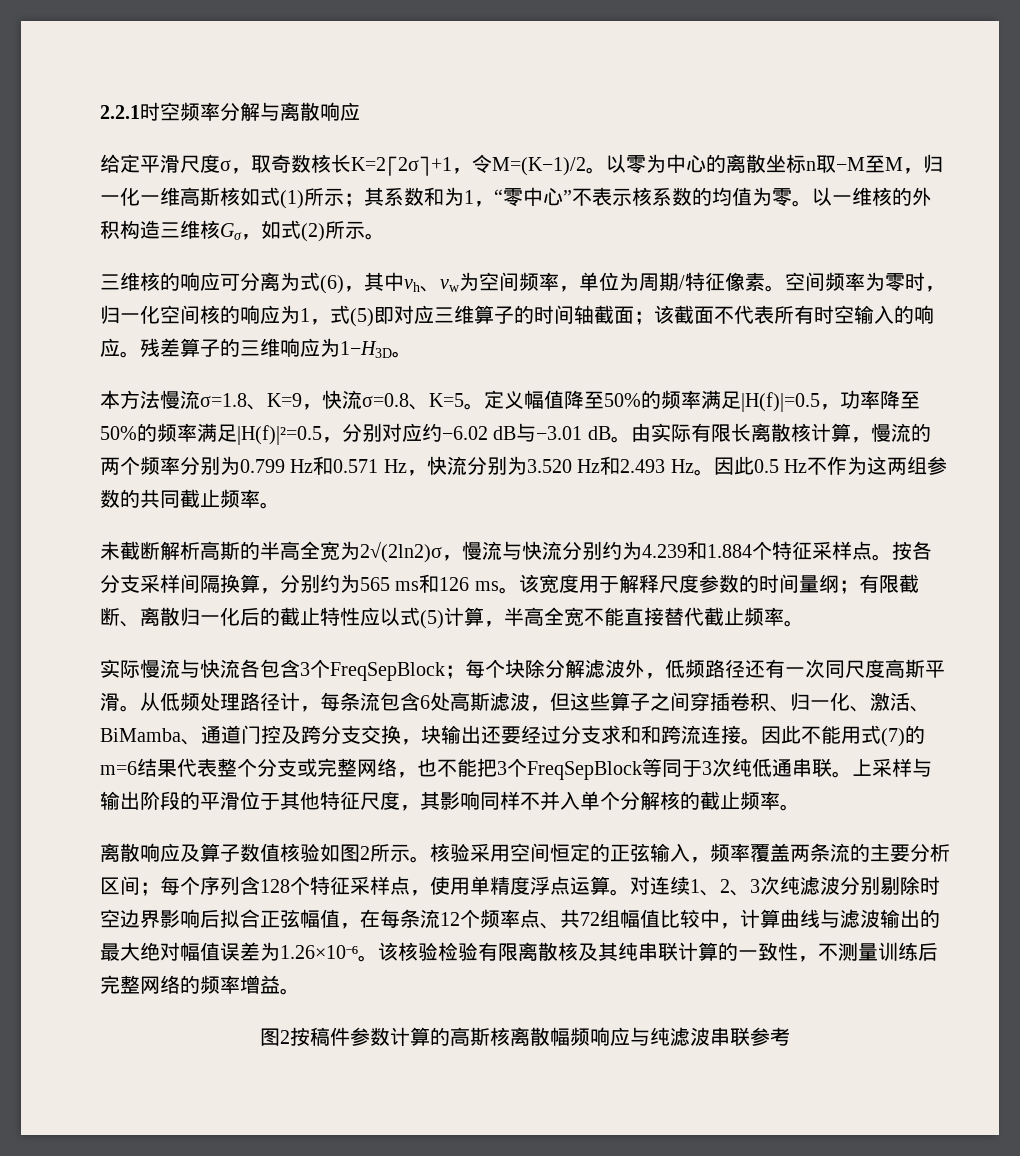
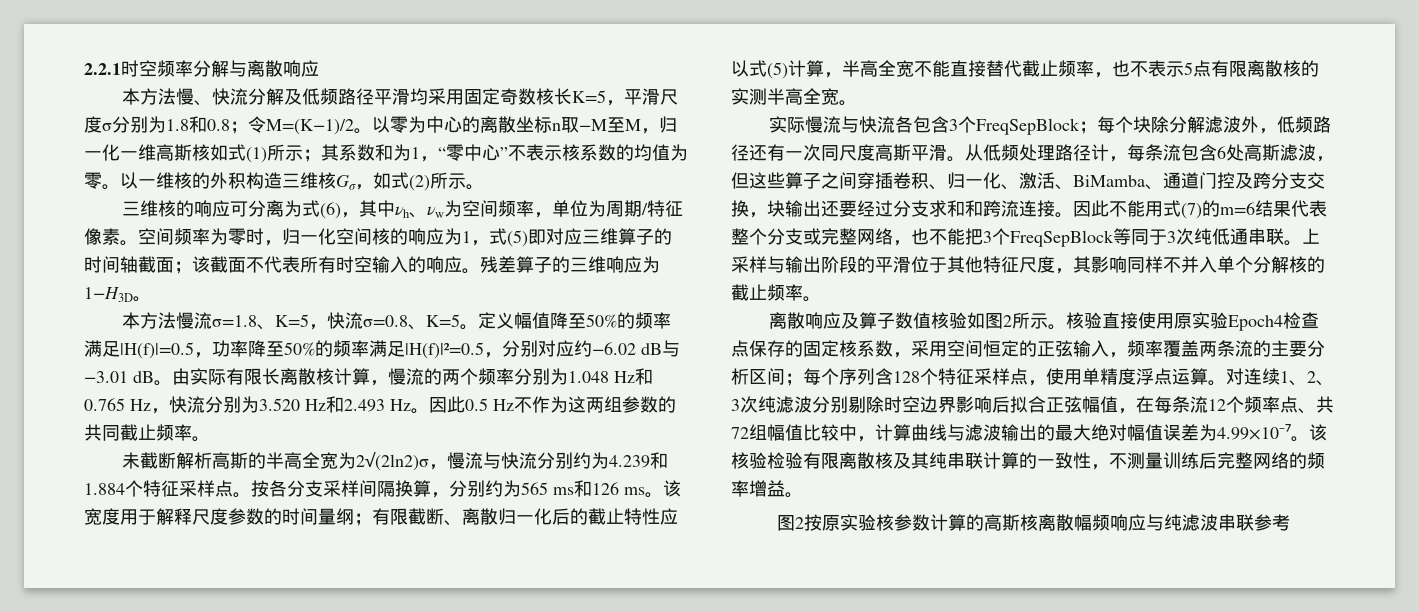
- 给定平滑尺度σ，取奇数核长K=2⌈2σ⌉+1，令M=(K−1)/2。
+ 本方法慢、快流分解及低频路径平滑均采用固定奇数核长K=5，平滑尺度σ分别为1.8和0.8；令M=(K−1)/2。
- 本方法慢流σ=1.8、K=9，快流σ=0.8、K=5。
+ 本方法慢流σ=1.8、K=5，快流σ=0.8、K=5。
- 由实际有限长离散核计算，慢流的两个频率分别为0.799 Hz和0.571 Hz，快流分别为3.520 Hz和2.493 Hz。
+ 由实际有限长离散核计算，慢流的两个频率分别为1.048 Hz和0.765 Hz，快流分别为3.520 Hz和2.493 Hz。
- 该宽度用于解释尺度参数的时间量纲；有限截断、离散归一化后的截止特性应以式(5)计算，半高全宽不能直接替代截止频率。
+ 该宽度用于解释尺度参数的时间量纲；有限截断、离散归一化后的截止特性应以式(5)计算，半高全宽不能直接替代截止频率，也不表示5点有限离散核的实测半高全宽。
- 核验采用空间恒定的正弦输入，频率覆盖两条流的主要分析区间；每个序列含128个特征采样点，使用单精度浮点运算。
+ 核验直接使用原实验Epoch4检查点保存的固定核系数，采用空间恒定的正弦输入，频率覆盖两条流的主要分析区间；每个序列含128个特征采样点，使用单精度浮点运算。
- 对连续1、2、3次纯滤波分别剔除时空边界影响后拟合正弦幅值，在每条流12个频率点、共72组幅值比较中，计算曲线与滤波输出的最大绝对幅值误差为1.26×10⁻⁶。
+ 对连续1、2、3次纯滤波分别剔除时空边界影响后拟合正弦幅值，在每条流12个频率点、共72组幅值比较中，计算曲线与滤波输出的最大绝对幅值误差为4.99×10⁻⁷。
- 图2按稿件参数计算的高斯核离散幅频响应与纯滤波串联参考
+ 图2按原实验核参数计算的高斯核离散幅频响应与纯滤波串联参考

